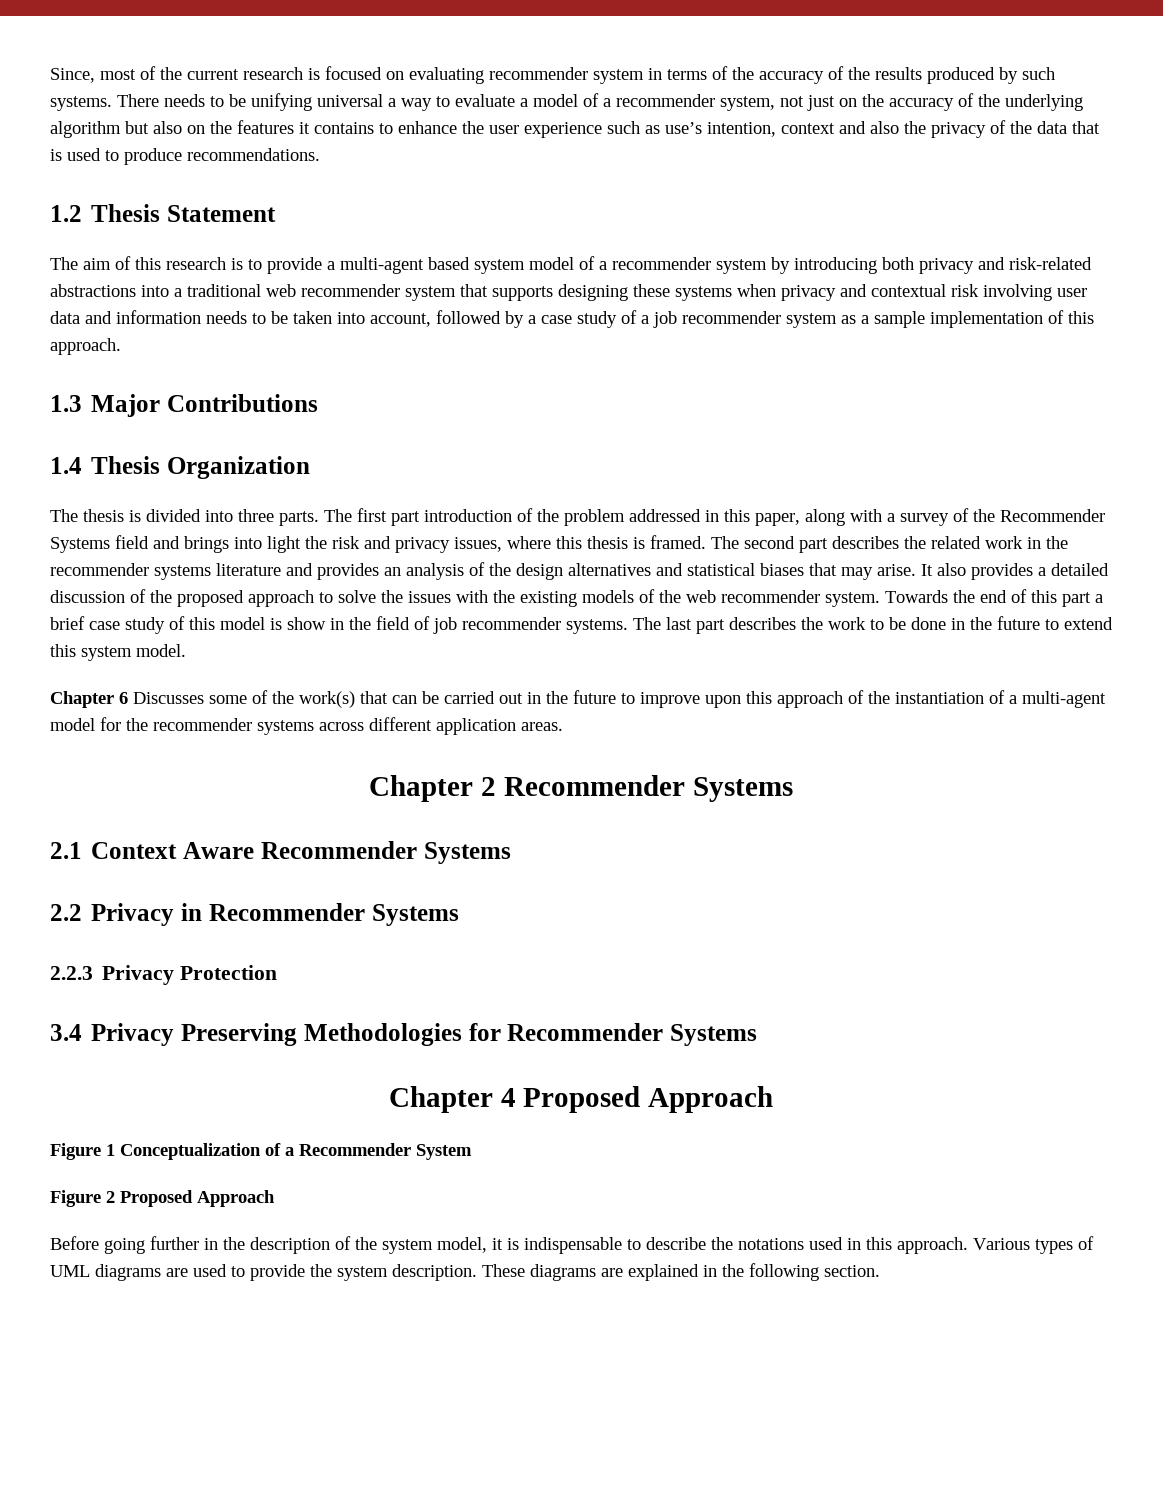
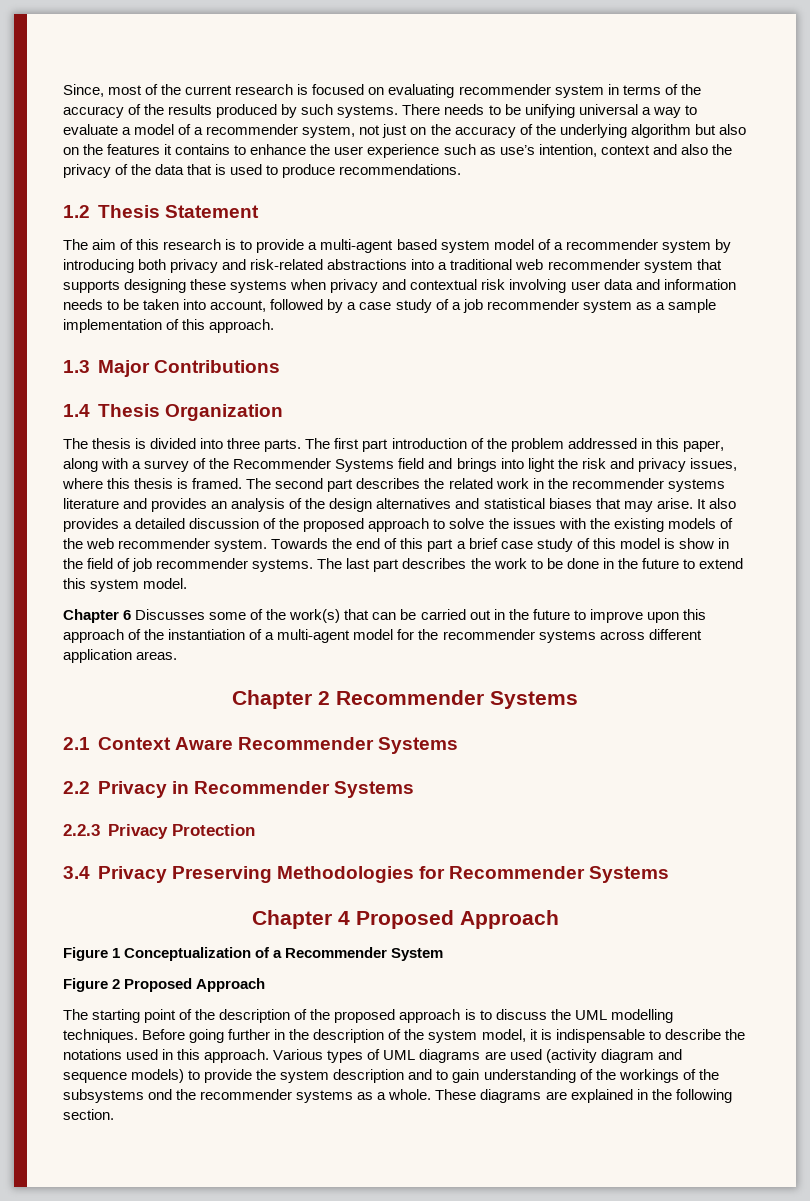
+ The starting point of the description of the proposed approach is to discuss the UML modelling techniques.
- Various types of UML diagrams are used to provide the system description.
+ Various types of UML diagrams are used (activity diagram and sequence models) to provide the system description and to gain understanding of the workings of the subsystems ond the recommender systems as a whole.

